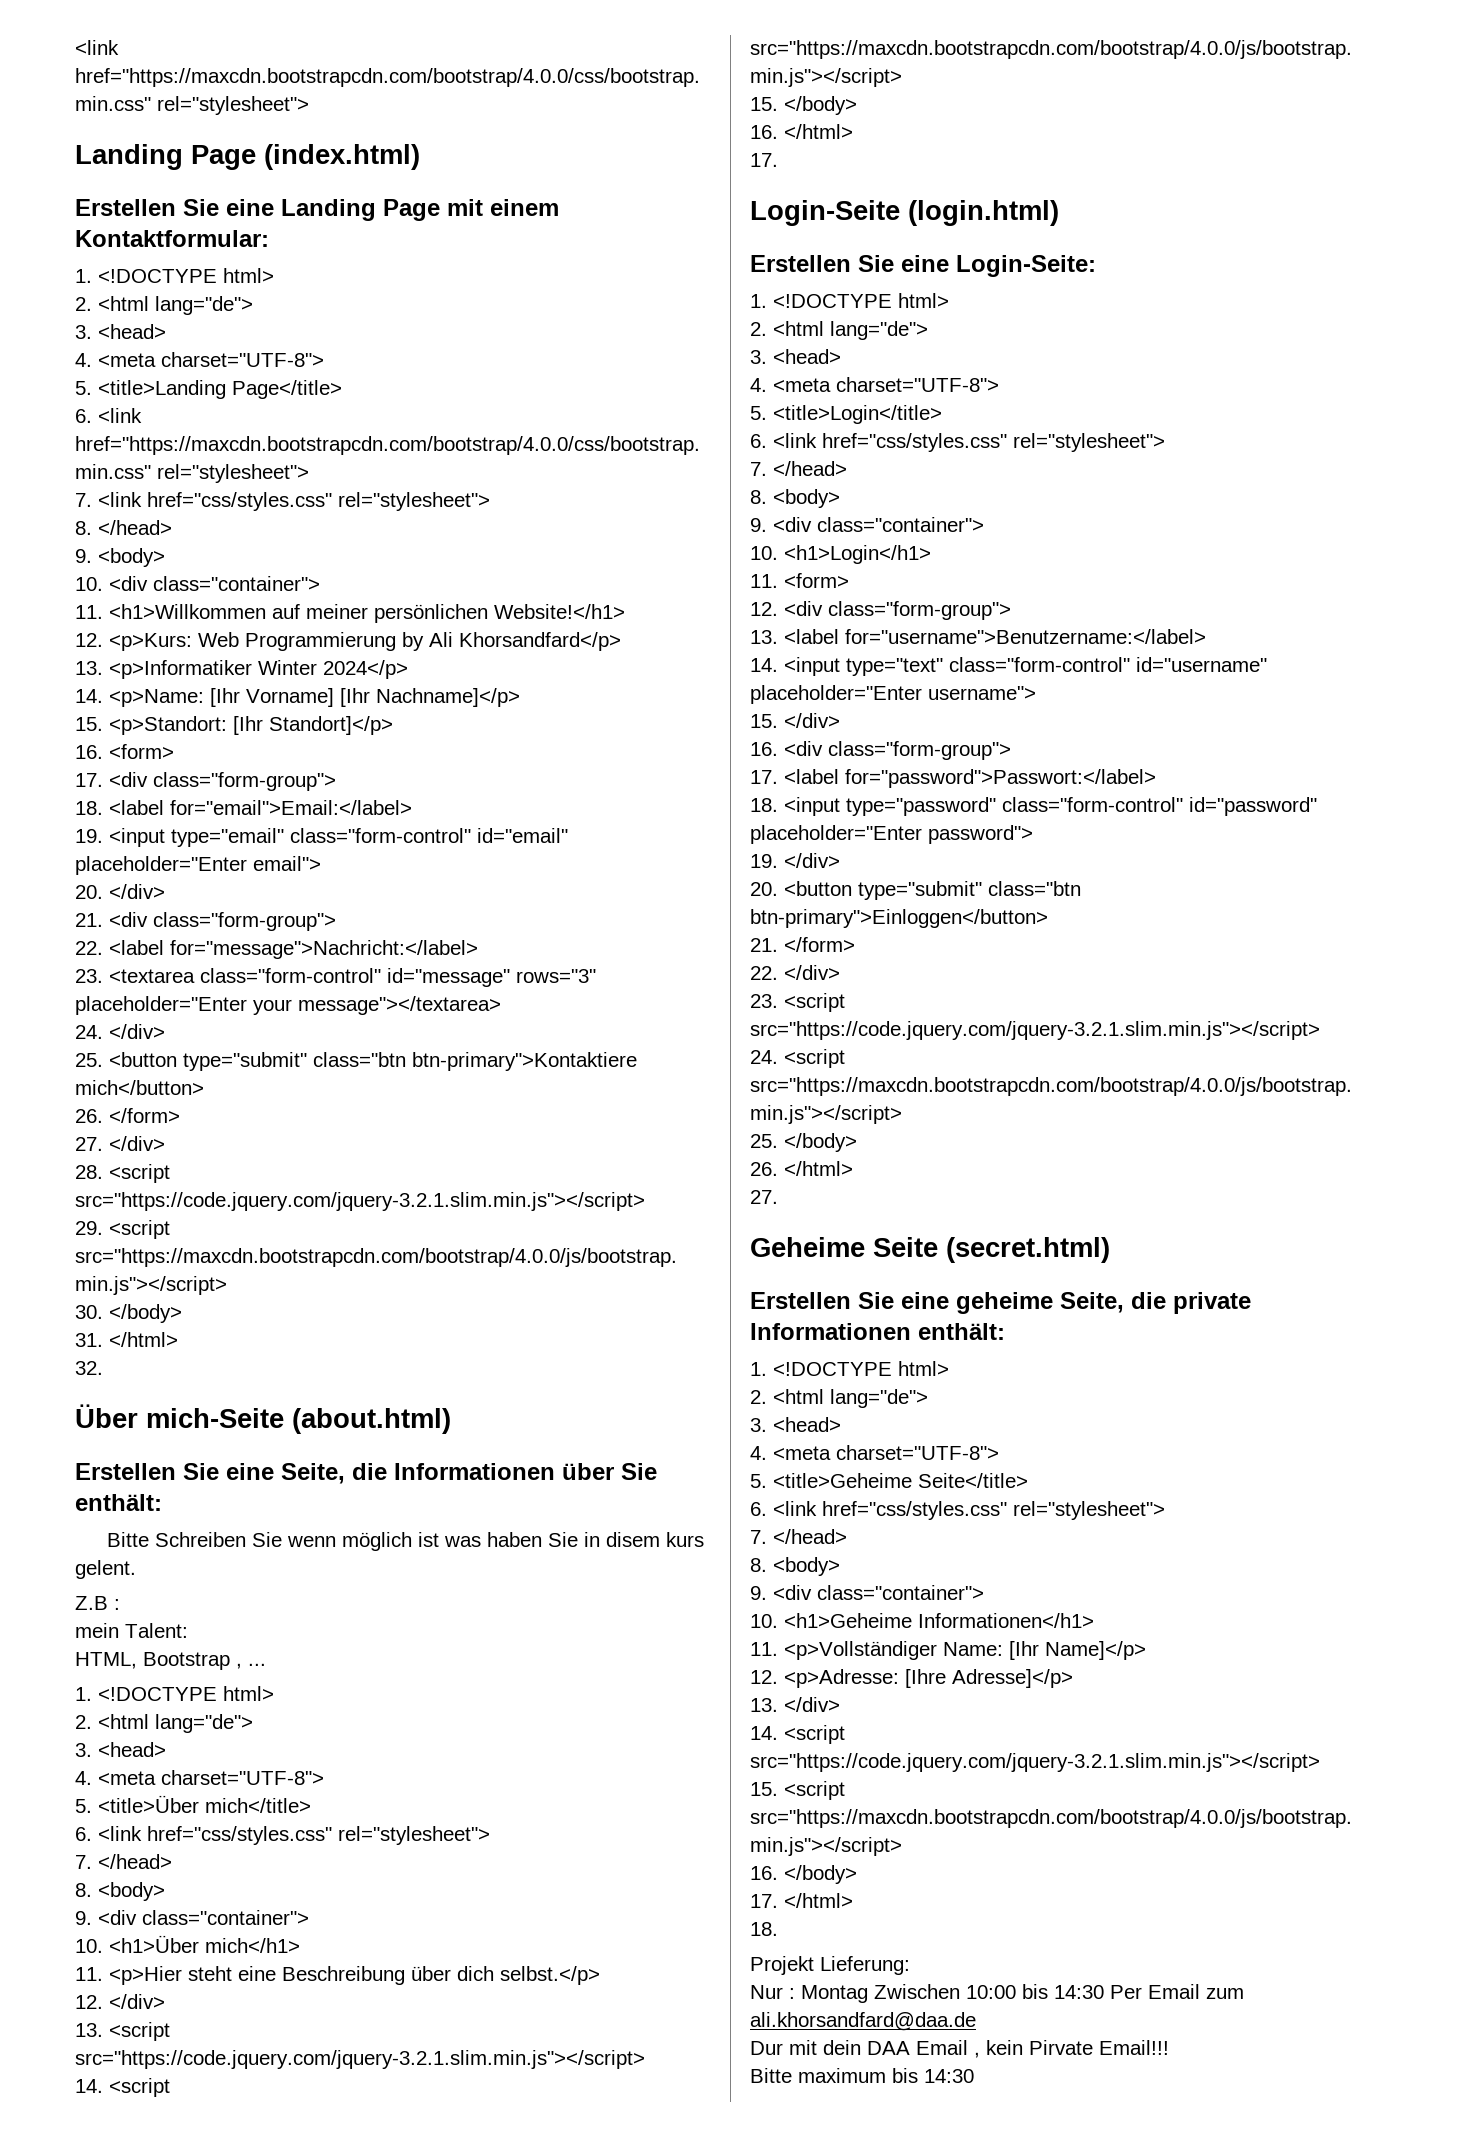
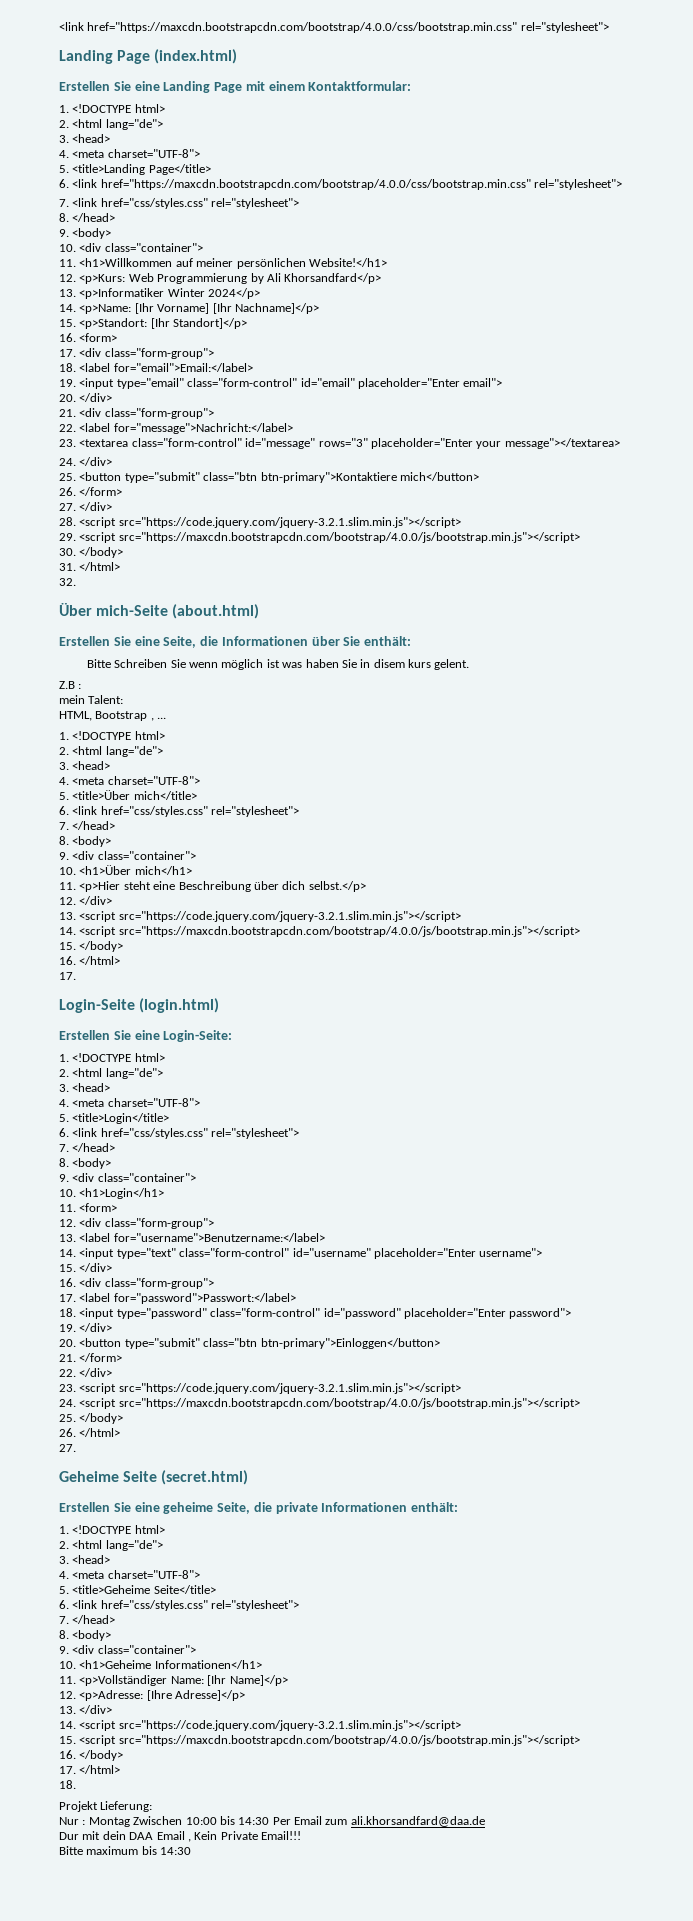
- Dur mit dein DAA Email , kein Pirvate Email!!!
+ Dur mit dein DAA Email , Kein Private Email!!!

